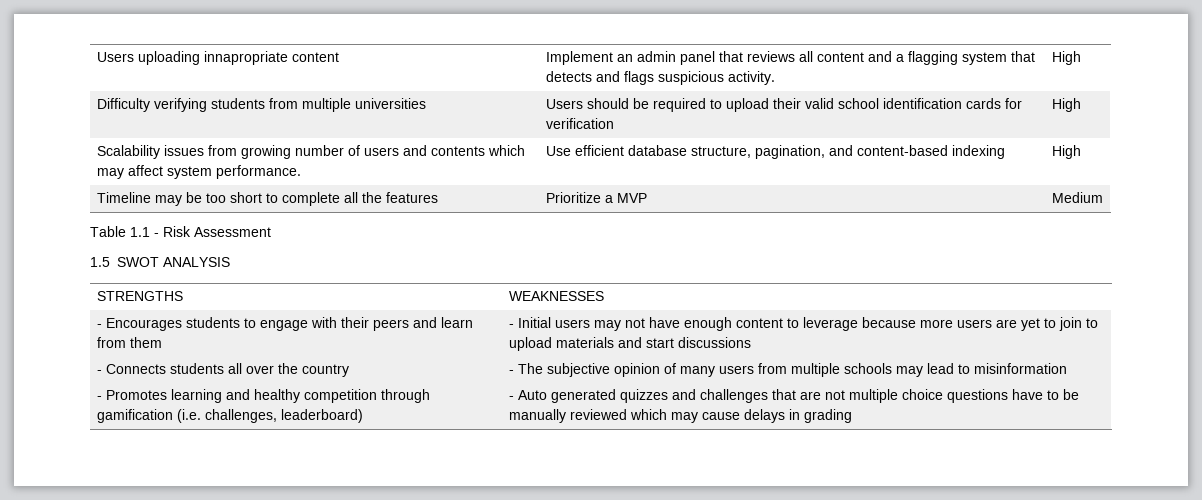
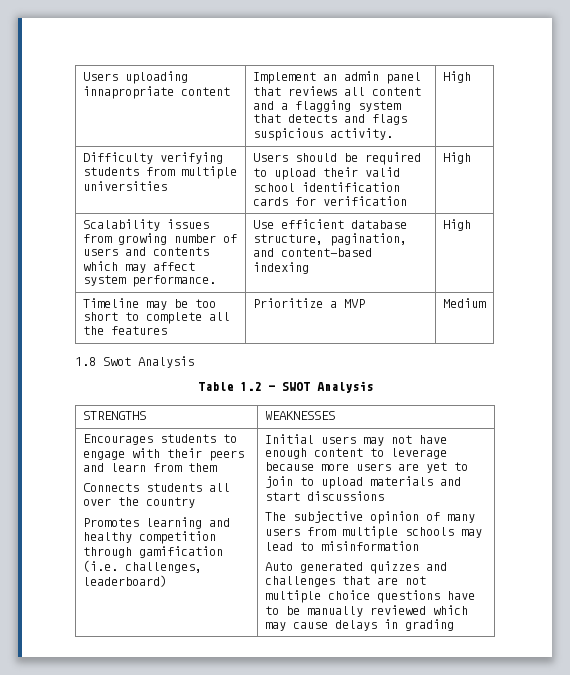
- Table 1.1 - Risk Assessment
- 1.5 SWOT ANALYSIS
+ 1.8 Swot Analysis
+ Table 1.2 - SWOT Analysis
- - Encourages students to engage with their peers and learn from them
+ Encourages students to engage with their peers and learn from them
- - Connects students all over the country
+ Connects students all over the country
- - Promotes learning and healthy competition through gamification (i.e. challenges, leaderboard)
+ Promotes learning and healthy competition through gamification (i.e. challenges, leaderboard)
- - Initial users may not have enough content to leverage because more users are yet to join to upload materials and start discussions
+ Initial users may not have enough content to leverage because more users are yet to join to upload materials and start discussions
- - The subjective opinion of many users from multiple schools may lead to misinformation
+ The subjective opinion of many users from multiple schools may lead to misinformation
- - Auto generated quizzes and challenges that are not multiple choice questions have to be manually reviewed which may cause delays in grading
+ Auto generated quizzes and challenges that are not multiple choice questions have to be manually reviewed which may cause delays in grading

